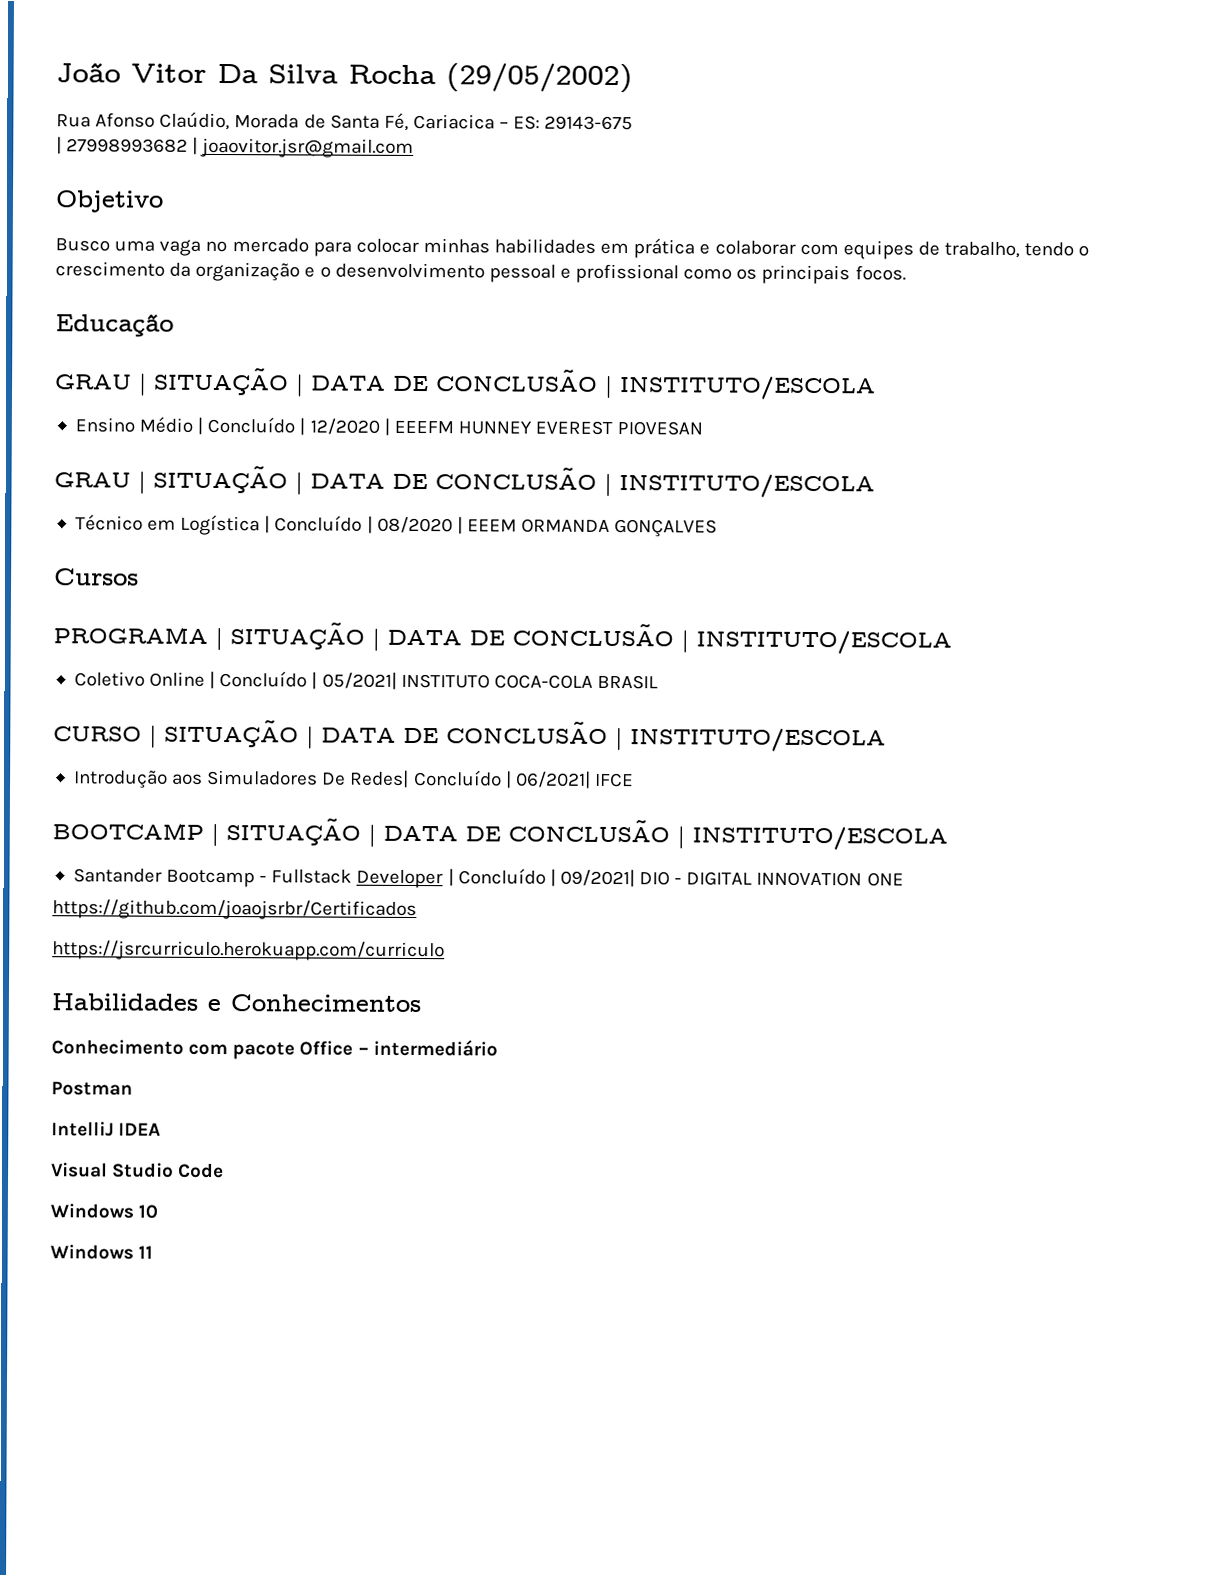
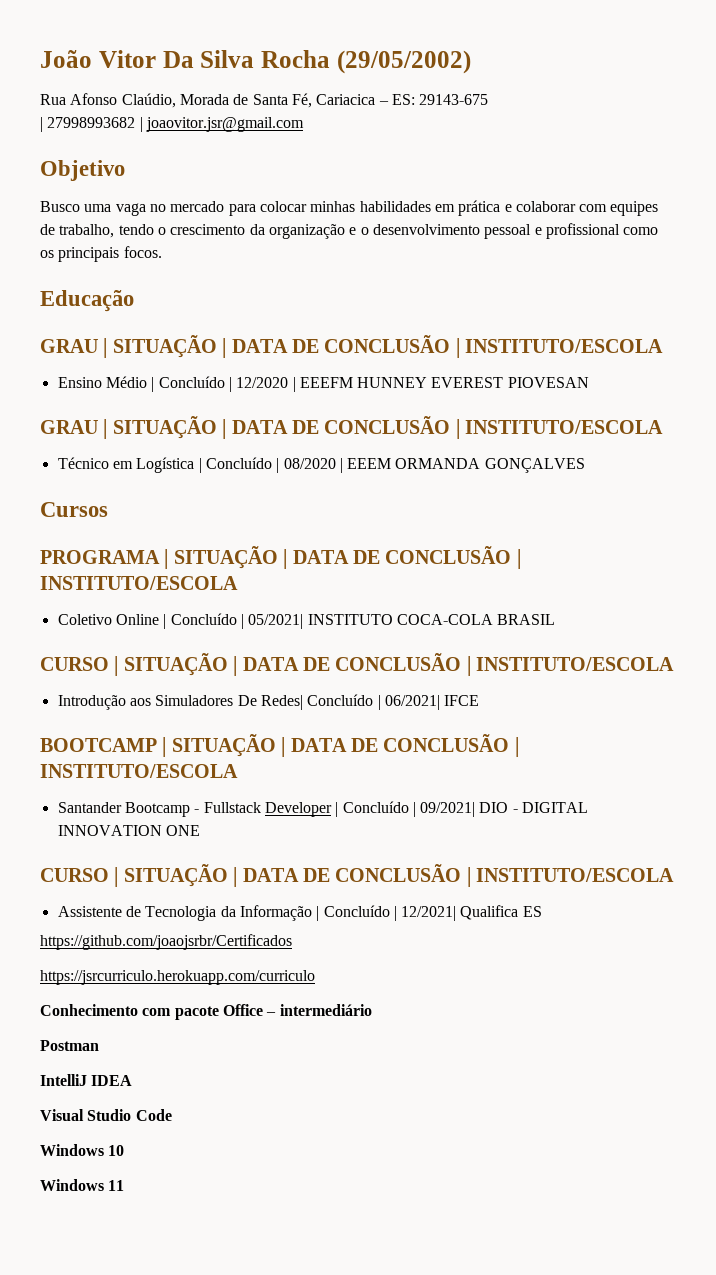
  Santander Bootcamp - Fullstack Developer | Concluído | 09/2021| DIO - DIGITAL INNOVATION ONE
+ CURSO | SITUAÇÃO | DATA DE CONCLUSÃO | INSTITUTO/ESCOLA
+ Assistente de Tecnologia da Informação | Concluído | 12/2021| Qualifica ES
- Habilidades e Conhecimentos

